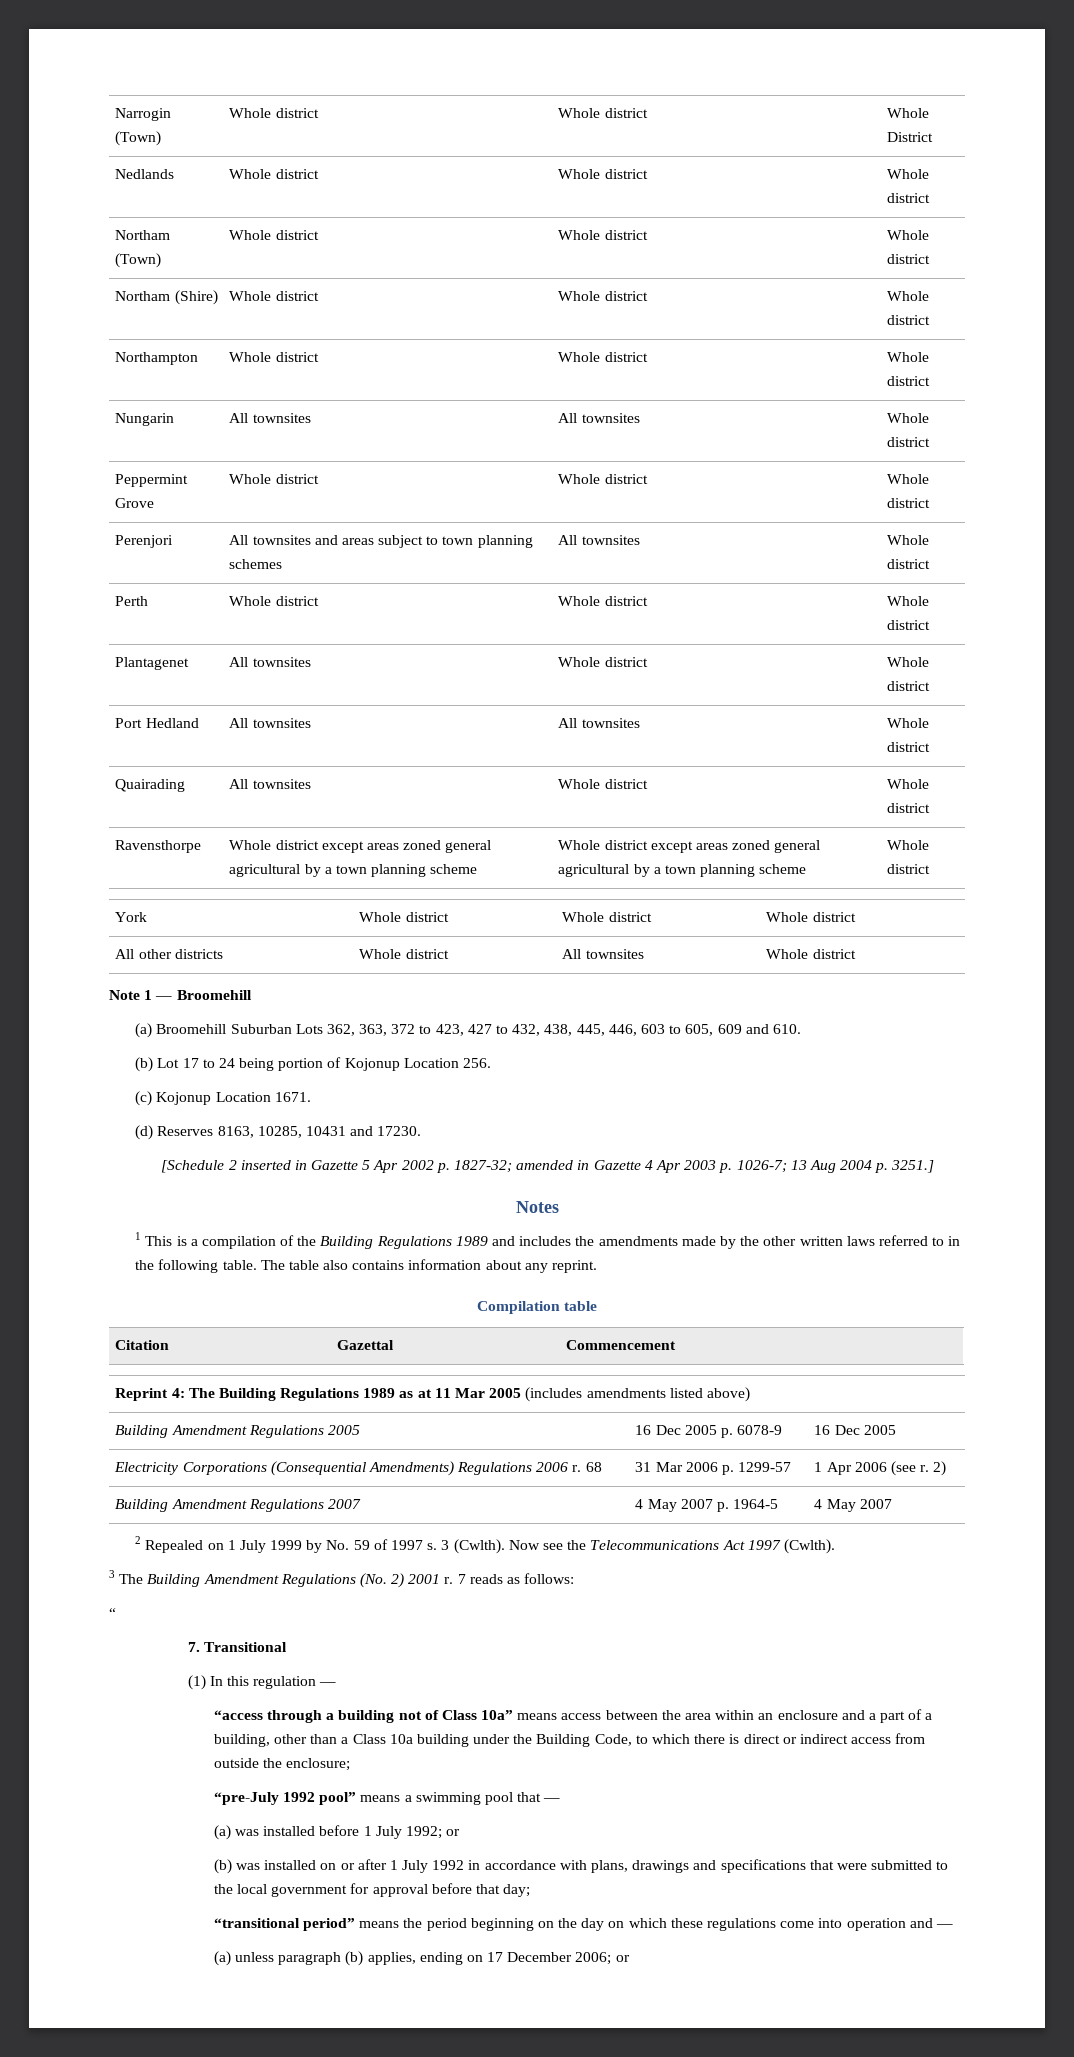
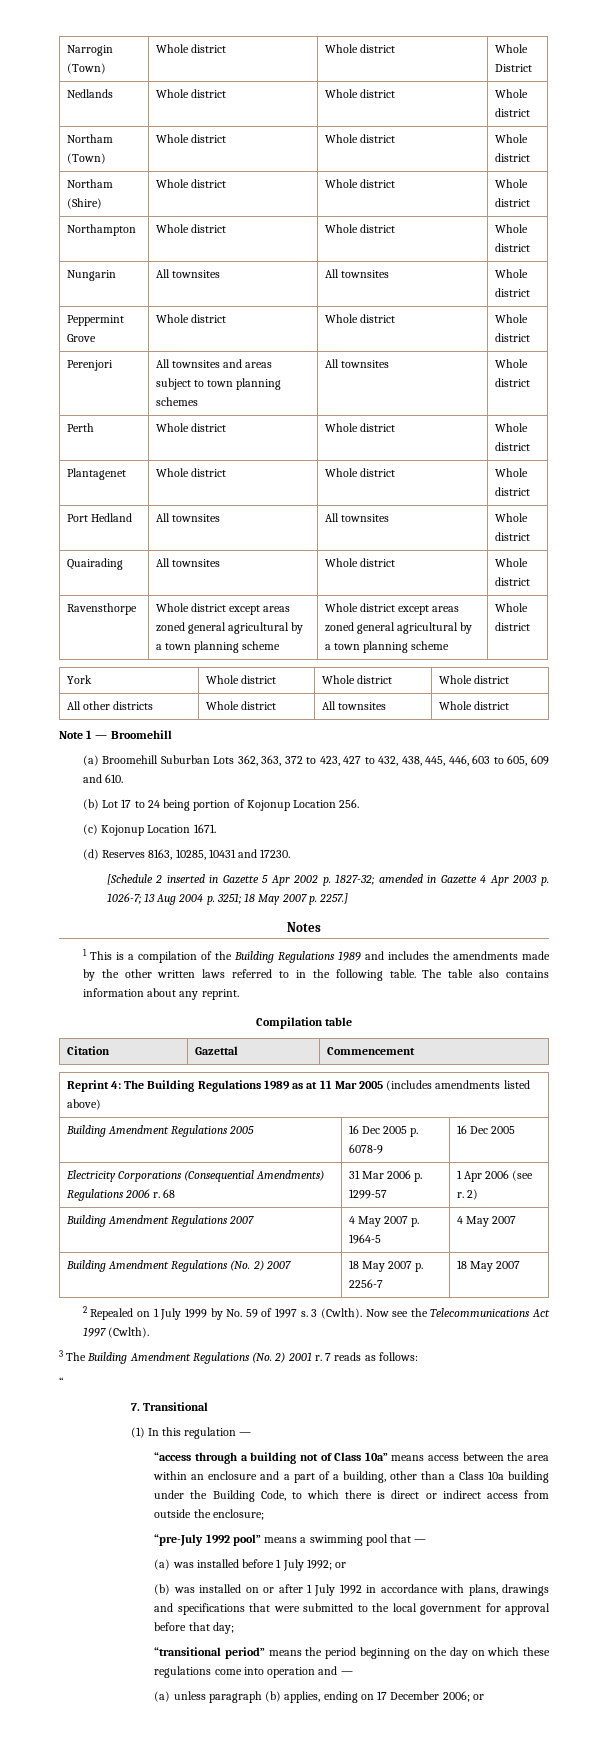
- Plantagenet | All townsites | Whole district | Whole district
+ Plantagenet | Whole district | Whole district | Whole district
- [Schedule 2 inserted in Gazette 5 Apr 2002 p. 1827-32; amended in Gazette 4 Apr 2003 p. 1026-7; 13 Aug 2004 p. 3251.]
+ [Schedule 2 inserted in Gazette 5 Apr 2002 p. 1827-32; amended in Gazette 4 Apr 2003 p. 1026-7; 13 Aug 2004 p. 3251; 18 May 2007 p. 2257.]
+ Building Amendment Regulations (No. 2) 2007 | 18 May 2007 p. 2256-7 | 18 May 2007

